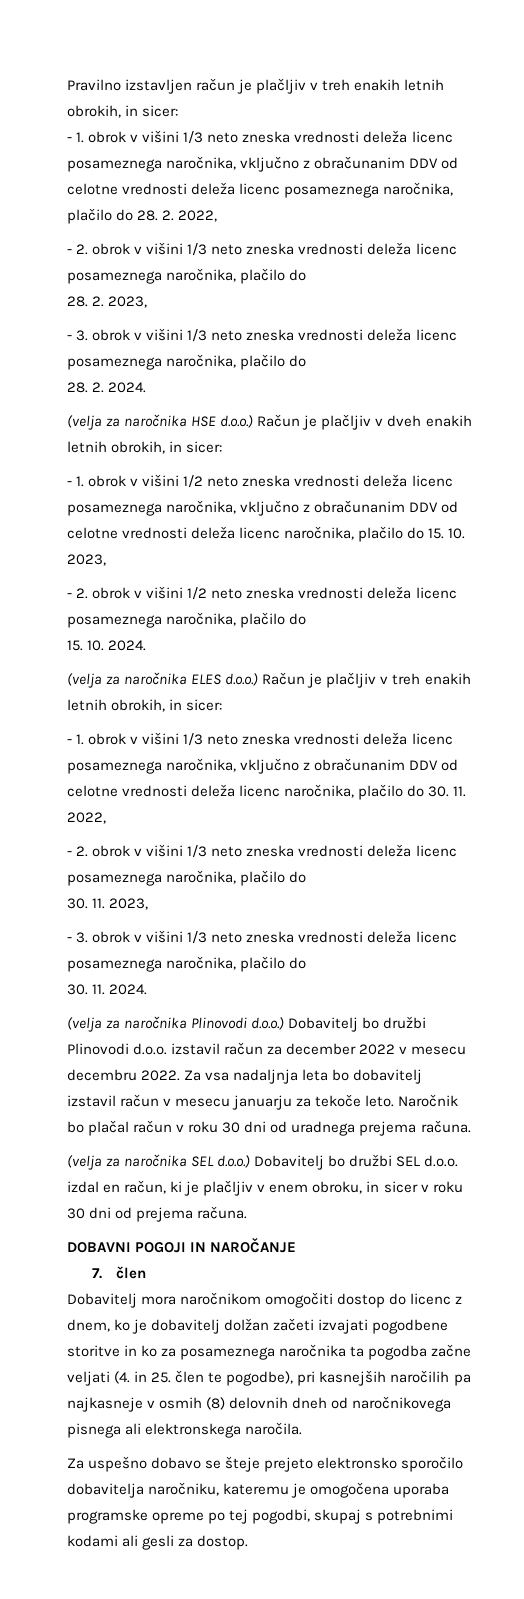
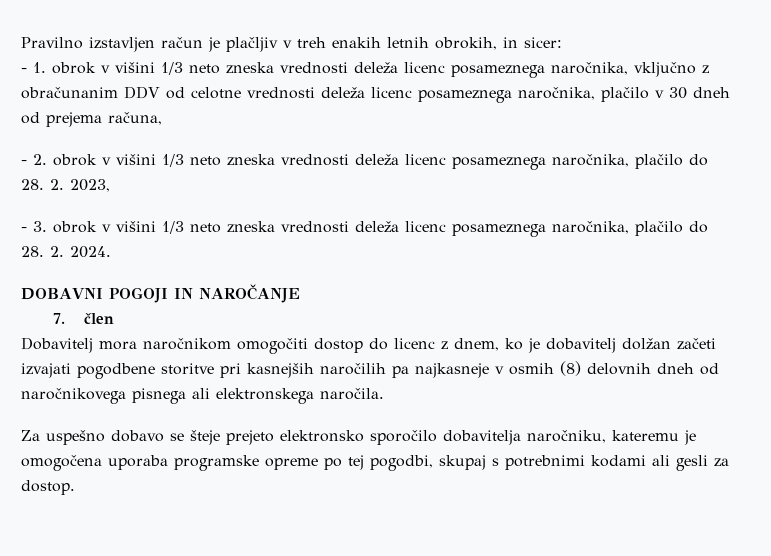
- - 1. obrok v višini 1/3 neto zneska vrednosti deleža licenc posameznega naročnika, vključno z obračunanim DDV od celotne vrednosti deleža licenc posameznega naročnika, plačilo do 28. 2. 2022,
+ - 1. obrok v višini 1/3 neto zneska vrednosti deleža licenc posameznega naročnika, vključno z obračunanim DDV od celotne vrednosti deleža licenc posameznega naročnika, plačilo v 30 dneh od prejema računa,
- (velja za naročnika HSE d.o.o.) Račun je plačljiv v dveh enakih letnih obrokih, in sicer:
- - 1. obrok v višini 1/2 neto zneska vrednosti deleža licenc posameznega naročnika, vključno z obračunanim DDV od celotne vrednosti deleža licenc naročnika, plačilo do 15. 10. 2023,
- - 2. obrok v višini 1/2 neto zneska vrednosti deleža licenc posameznega naročnika, plačilo do
- 15. 10. 2024.
- (velja za naročnika ELES d.o.o.) Račun je plačljiv v treh enakih letnih obrokih, in sicer:
- - 1. obrok v višini 1/3 neto zneska vrednosti deleža licenc posameznega naročnika, vključno z obračunanim DDV od celotne vrednosti deleža licenc naročnika, plačilo do 30. 11. 2022,
- - 2. obrok v višini 1/3 neto zneska vrednosti deleža licenc posameznega naročnika, plačilo do
- 30. 11. 2023,
- - 3. obrok v višini 1/3 neto zneska vrednosti deleža licenc posameznega naročnika, plačilo do
- 30. 11. 2024.
- (velja za naročnika Plinovodi d.o.o.) Dobavitelj bo družbi Plinovodi d.o.o. izstavil račun za december 2022 v mesecu decembru 2022. Za vsa nadaljnja leta bo dobavitelj izstavil račun v mesecu januarju za tekoče leto. Naročnik bo plačal račun v roku 30 dni od uradnega prejema računa.
- (velja za naročnika SEL d.o.o.) Dobavitelj bo družbi SEL d.o.o. izdal en račun, ki je plačljiv v enem obroku, in sicer v roku 30 dni od prejema računa.
- Dobavitelj mora naročnikom omogočiti dostop do licenc z dnem, ko je dobavitelj dolžan začeti izvajati pogodbene storitve in ko za posameznega naročnika ta pogodba začne veljati (4. in 25. člen te pogodbe), pri kasnejših naročilih pa najkasneje v osmih (8) delovnih dneh od naročnikovega pisnega ali elektronskega naročila.
+ Dobavitelj mora naročnikom omogočiti dostop do licenc z dnem, ko je dobavitelj dolžan začeti izvajati pogodbene storitve pri kasnejših naročilih pa najkasneje v osmih (8) delovnih dneh od naročnikovega pisnega ali elektronskega naročila.

